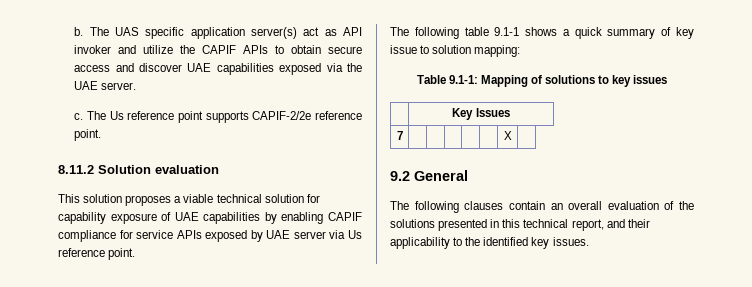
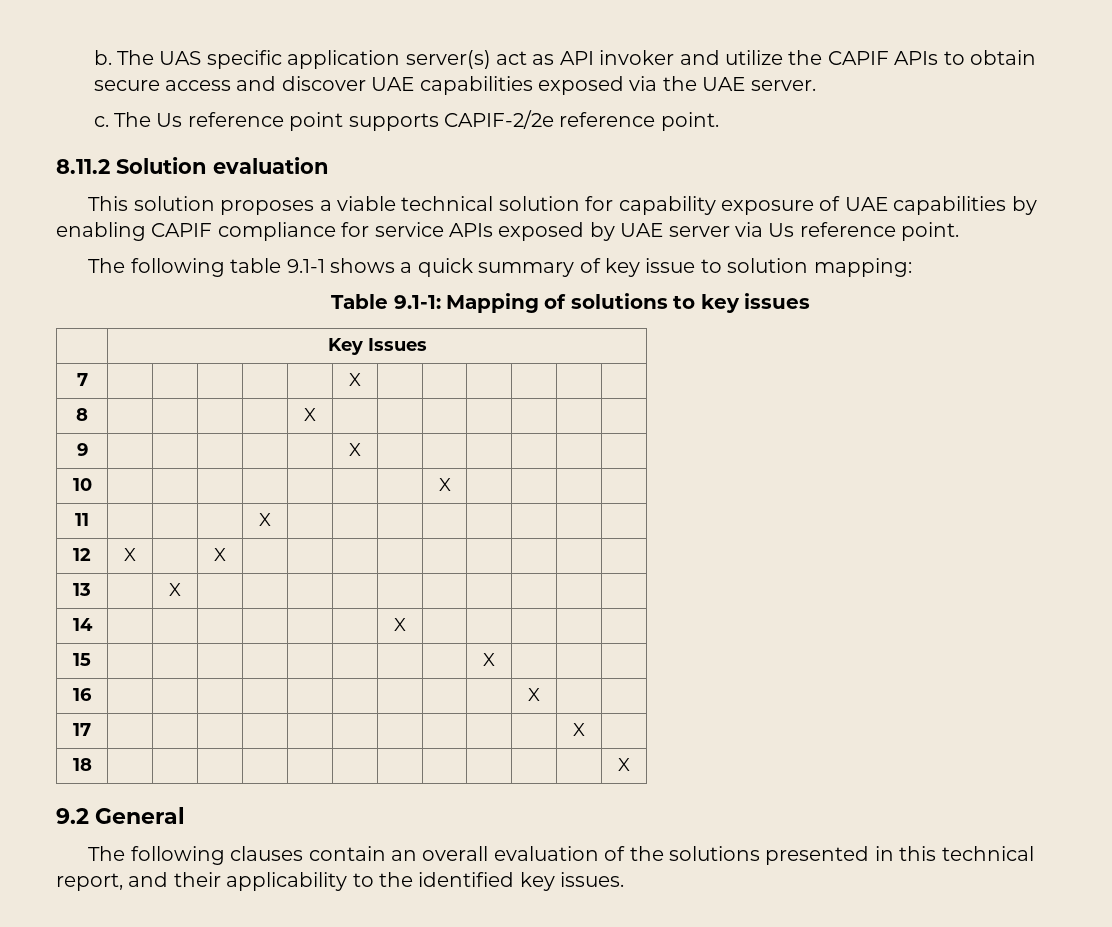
- 7 | | | | | | X |
+ 7 | | | | | | X | | | | | |
+ 8 | | | | | X | | | | | | |
+ 9 | | | | | | X | | | | | |
+ 10 | | | | | | | | X | | | |
+ 11 | | | | X | | | | | | | |
+ 12 | X | | X | | | | | | | | |
+ 13 | | X | | | | | | | | | |
+ 14 | | | | | | | X | | | | |
+ 15 | | | | | | | | | X | | |
+ 16 | | | | | | | | | | X | |
+ 17 | | | | | | | | | | | X |
+ 18 | | | | | | | | | | | | X

